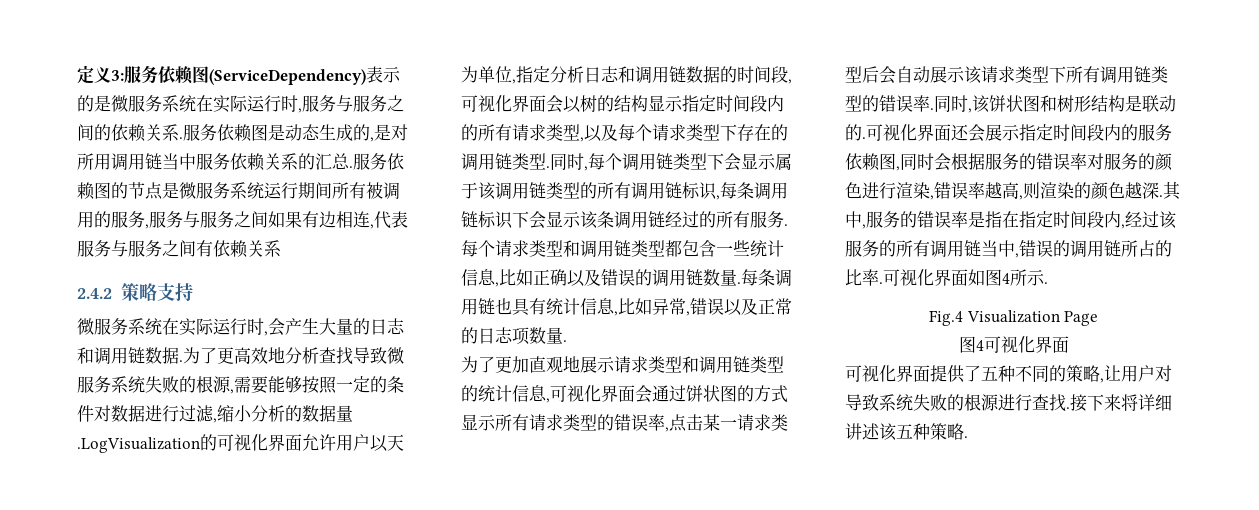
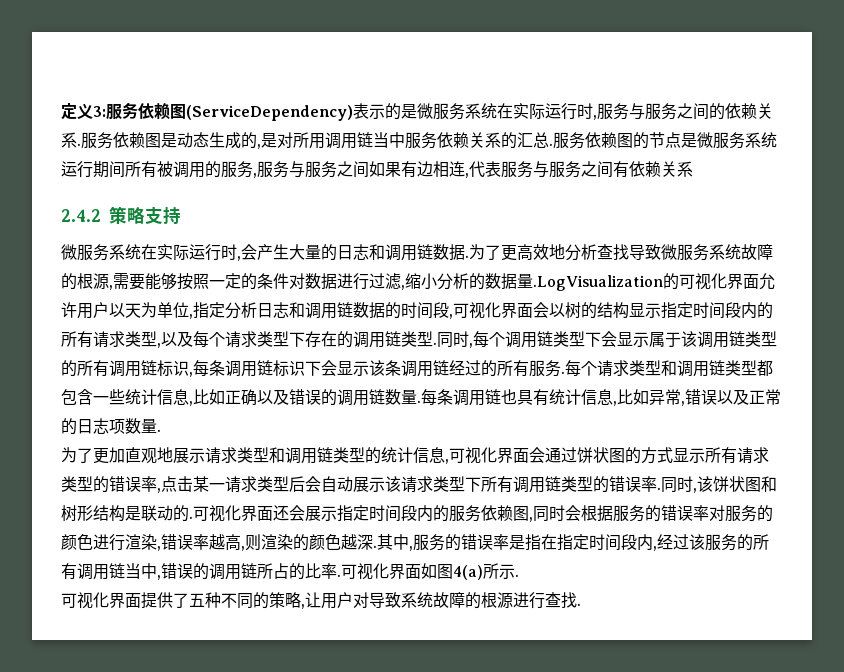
- 为了更高效地分析查找导致微服务系统失败的根源,需要能够按照一定的条件对数据进行过滤,缩小分析的数据量.LogVisualization的可视化界面允许用户以天为单位,指定分析日志和调用链数据的时间段,可视化界面会以树的结构显示指定时间段内的所有请求类型,以及每个请求类型下存在的调用链类型.
+ 为了更高效地分析查找导致微服务系统故障的根源,需要能够按照一定的条件对数据进行过滤,缩小分析的数据量.LogVisualization的可视化界面允许用户以天为单位,指定分析日志和调用链数据的时间段,可视化界面会以树的结构显示指定时间段内的所有请求类型,以及每个请求类型下存在的调用链类型.
- 可视化界面如图4所示.
+ 可视化界面如图4(a)所示.
- Fig.4 Visualization Page
- 图4可视化界面
- 可视化界面提供了五种不同的策略,让用户对导致系统失败的根源进行查找.接下来将详细讲述该五种策略.
+ 可视化界面提供了五种不同的策略,让用户对导致系统故障的根源进行查找.

